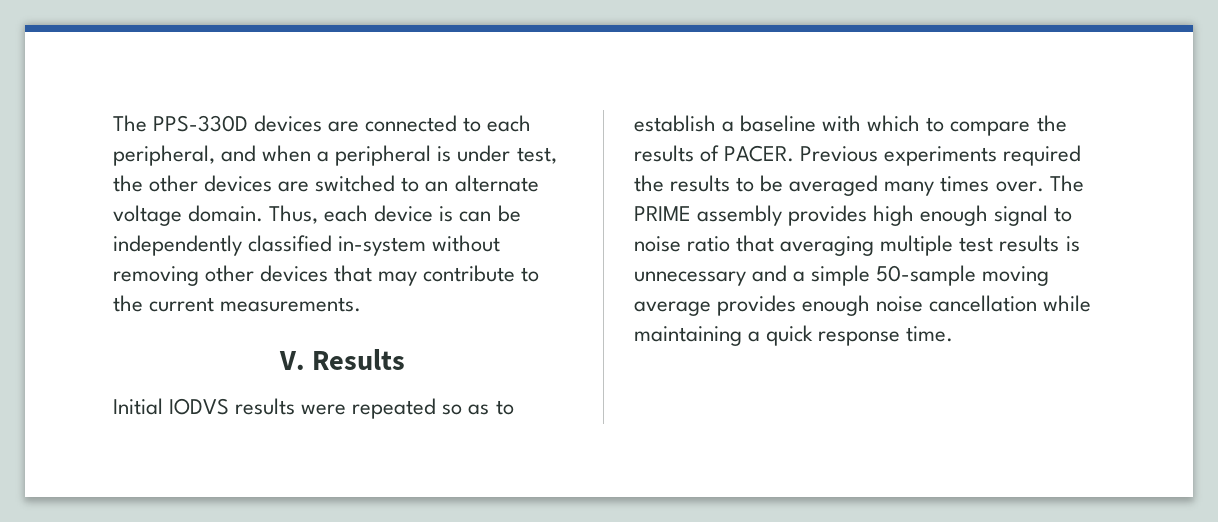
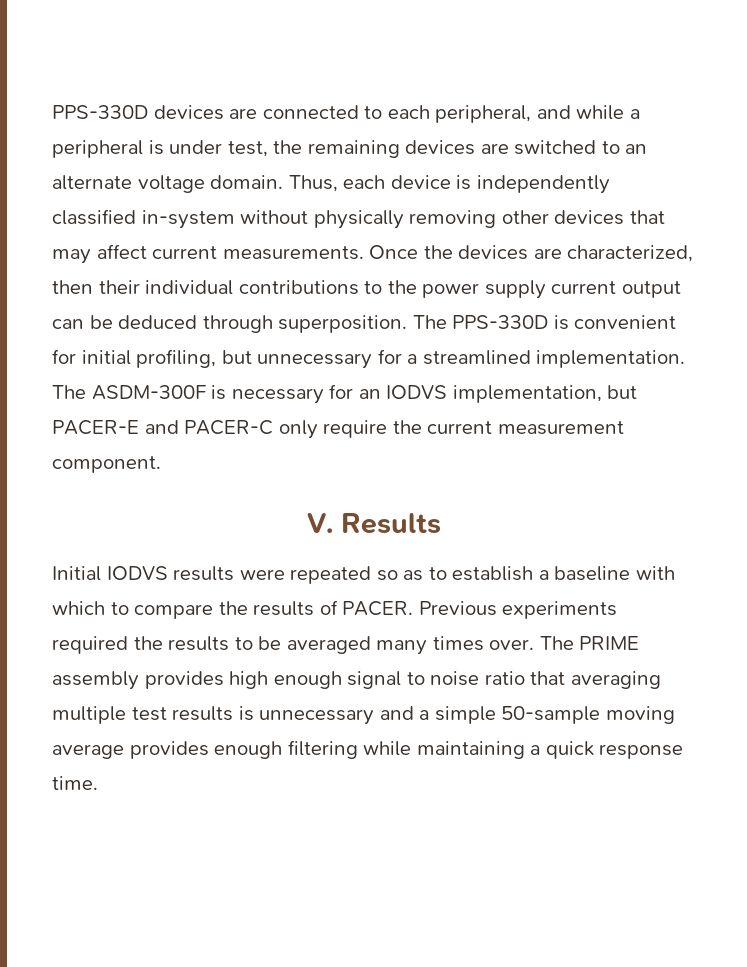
- The PPS-330D devices are connected to each peripheral, and when a peripheral is under test, the other devices are switched to an alternate voltage domain.
+ PPS-330D devices are connected to each peripheral, and while a peripheral is under test, the remaining devices are switched to an alternate voltage domain.
- Thus, each device is can be independently classified in-system without removing other devices that may contribute to the current measurements.
+ Thus, each device is independently classified in-system without physically removing other devices that may affect current measurements. Once the devices are characterized, then their individual contributions to the power supply current output can be deduced through superposition. The PPS-330D is convenient for initial profiling, but unnecessary for a streamlined implementation. The ASDM-300F is necessary for an IODVS implementation, but PACER-E and PACER-C only require the current measurement component.
- The PRIME assembly provides high enough signal to noise ratio that averaging multiple test results is unnecessary and a simple 50-sample moving average provides enough noise cancellation while maintaining a quick response time.
+ The PRIME assembly provides high enough signal to noise ratio that averaging multiple test results is unnecessary and a simple 50-sample moving average provides enough filtering while maintaining a quick response time.

